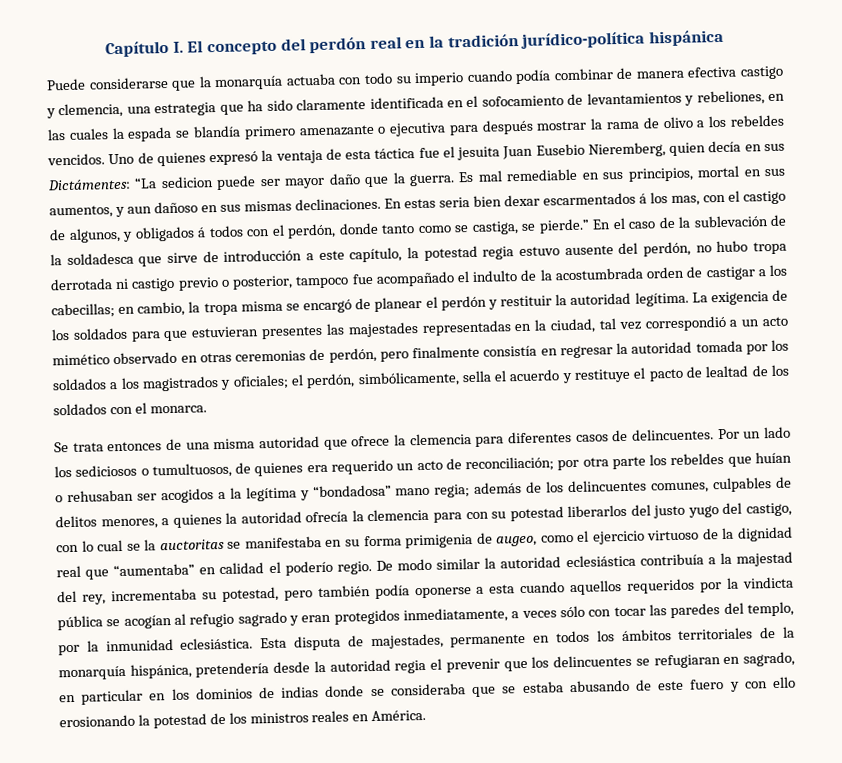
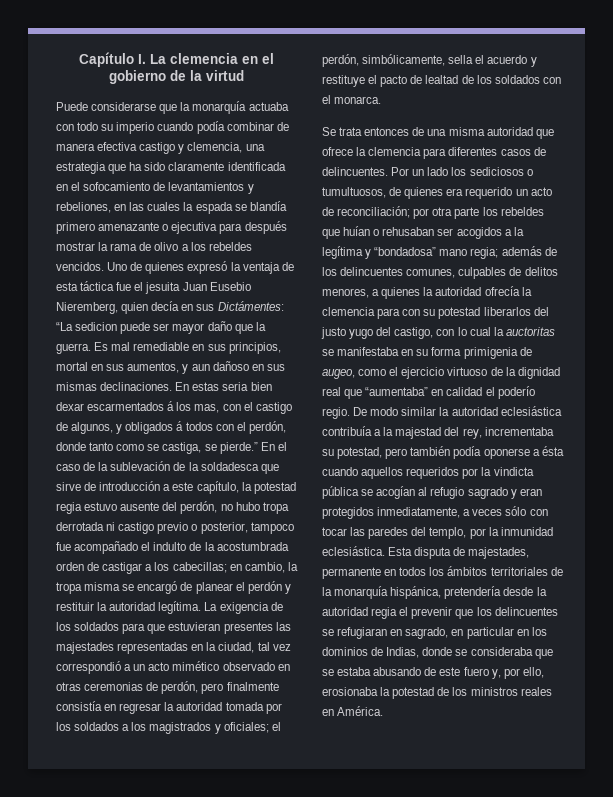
- Capítulo I. El concepto del perdón real en la tradición jurídico-política hispánica
+ Capítulo I. La clemencia en el gobierno de la virtud
- además de los delincuentes comunes, culpables de delitos menores, a quienes la autoridad ofrecía la clemencia para con su potestad liberarlos del justo yugo del castigo, con lo cual se la auctoritas se manifestaba en su forma primigenia de augeo, como el ejercicio virtuoso de la dignidad real que “aumentaba” en calidad el poderío regio.
+ además de los delincuentes comunes, culpables de delitos menores, a quienes la autoridad ofrecía la clemencia para con su potestad liberarlos del justo yugo del castigo, con lo cual la auctoritas se manifestaba en su forma primigenia de augeo, como el ejercicio virtuoso de la dignidad real que “aumentaba” en calidad el poderío regio.
- De modo similar la autoridad eclesiástica contribuía a la majestad del rey, incrementaba su potestad, pero también podía oponerse a esta cuando aquellos requeridos por la vindicta pública se acogían al refugio sagrado y eran protegidos inmediatamente, a veces sólo con tocar las paredes del templo, por la inmunidad eclesiástica.
+ De modo similar la autoridad eclesiástica contribuía a la majestad del rey, incrementaba su potestad, pero también podía oponerse a ésta cuando aquellos requeridos por la vindicta pública se acogían al refugio sagrado y eran protegidos inmediatamente, a veces sólo con tocar las paredes del templo, por la inmunidad eclesiástica.
- Esta disputa de majestades, permanente en todos los ámbitos territoriales de la monarquía hispánica, pretendería desde la autoridad regia el prevenir que los delincuentes se refugiaran en sagrado, en particular en los dominios de indias donde se consideraba que se estaba abusando de este fuero y con ello erosionando la potestad de los ministros reales en América.
+ Esta disputa de majestades, permanente en todos los ámbitos territoriales de la monarquía hispánica, pretendería desde la autoridad regia el prevenir que los delincuentes se refugiaran en sagrado, en particular en los dominios de Indias, donde se consideraba que se estaba abusando de este fuero y, por ello, erosionaba la potestad de los ministros reales en América.

